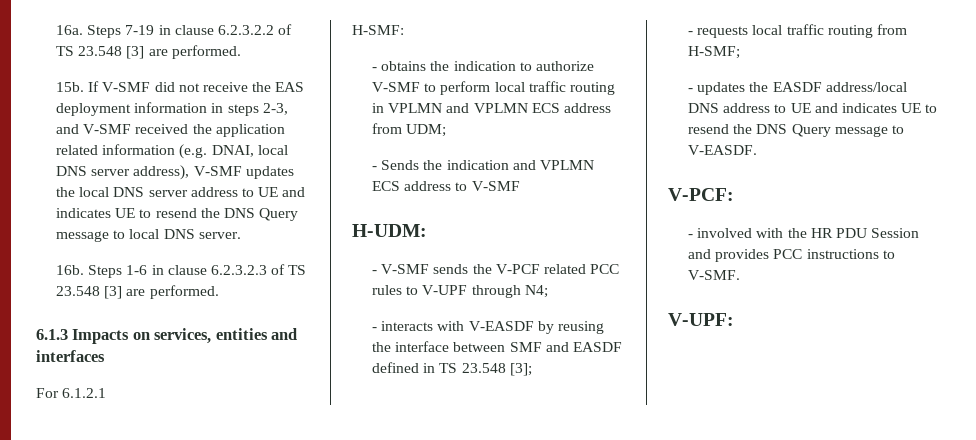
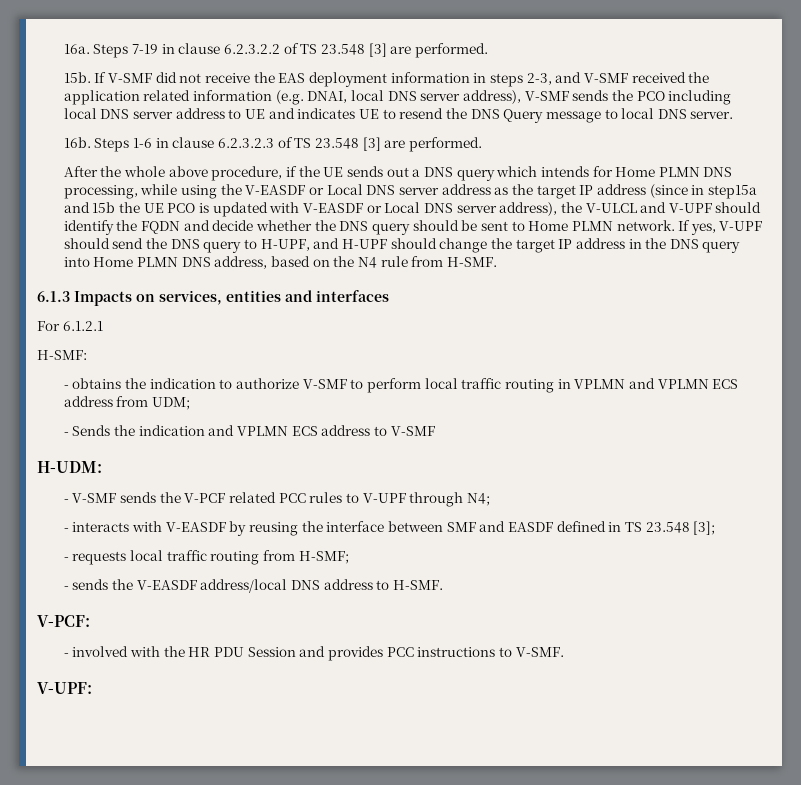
- If V-SMF did not receive the EAS deployment information in steps 2-3, and V-SMF received the application related information (e.g. DNAI, local DNS server address), V-SMF updates the local DNS server address to UE and indicates UE to resend the DNS Query message to local DNS server.
+ If V-SMF did not receive the EAS deployment information in steps 2-3, and V-SMF received the application related information (e.g. DNAI, local DNS server address), V-SMF sends the PCO including local DNS server address to UE and indicates UE to resend the DNS Query message to local DNS server.
+ After the whole above procedure, if the UE sends out a DNS query which intends for Home PLMN DNS processing, while using the V-EASDF or Local DNS server address as the target IP address (since in step15a and 15b the UE PCO is updated with V-EASDF or Local DNS server address), the V-ULCL and V-UPF should identify the FQDN and decide whether the DNS query should be sent to Home PLMN network. If yes, V-UPF should send the DNS query to H-UPF, and H-UPF should change the target IP address in the DNS query into Home PLMN DNS address, based on the N4 rule from H-SMF.
- - updates the EASDF address/local DNS address to UE and indicates UE to resend the DNS Query message to V-EASDF.
+ - sends the V-EASDF address/local DNS address to H-SMF.

